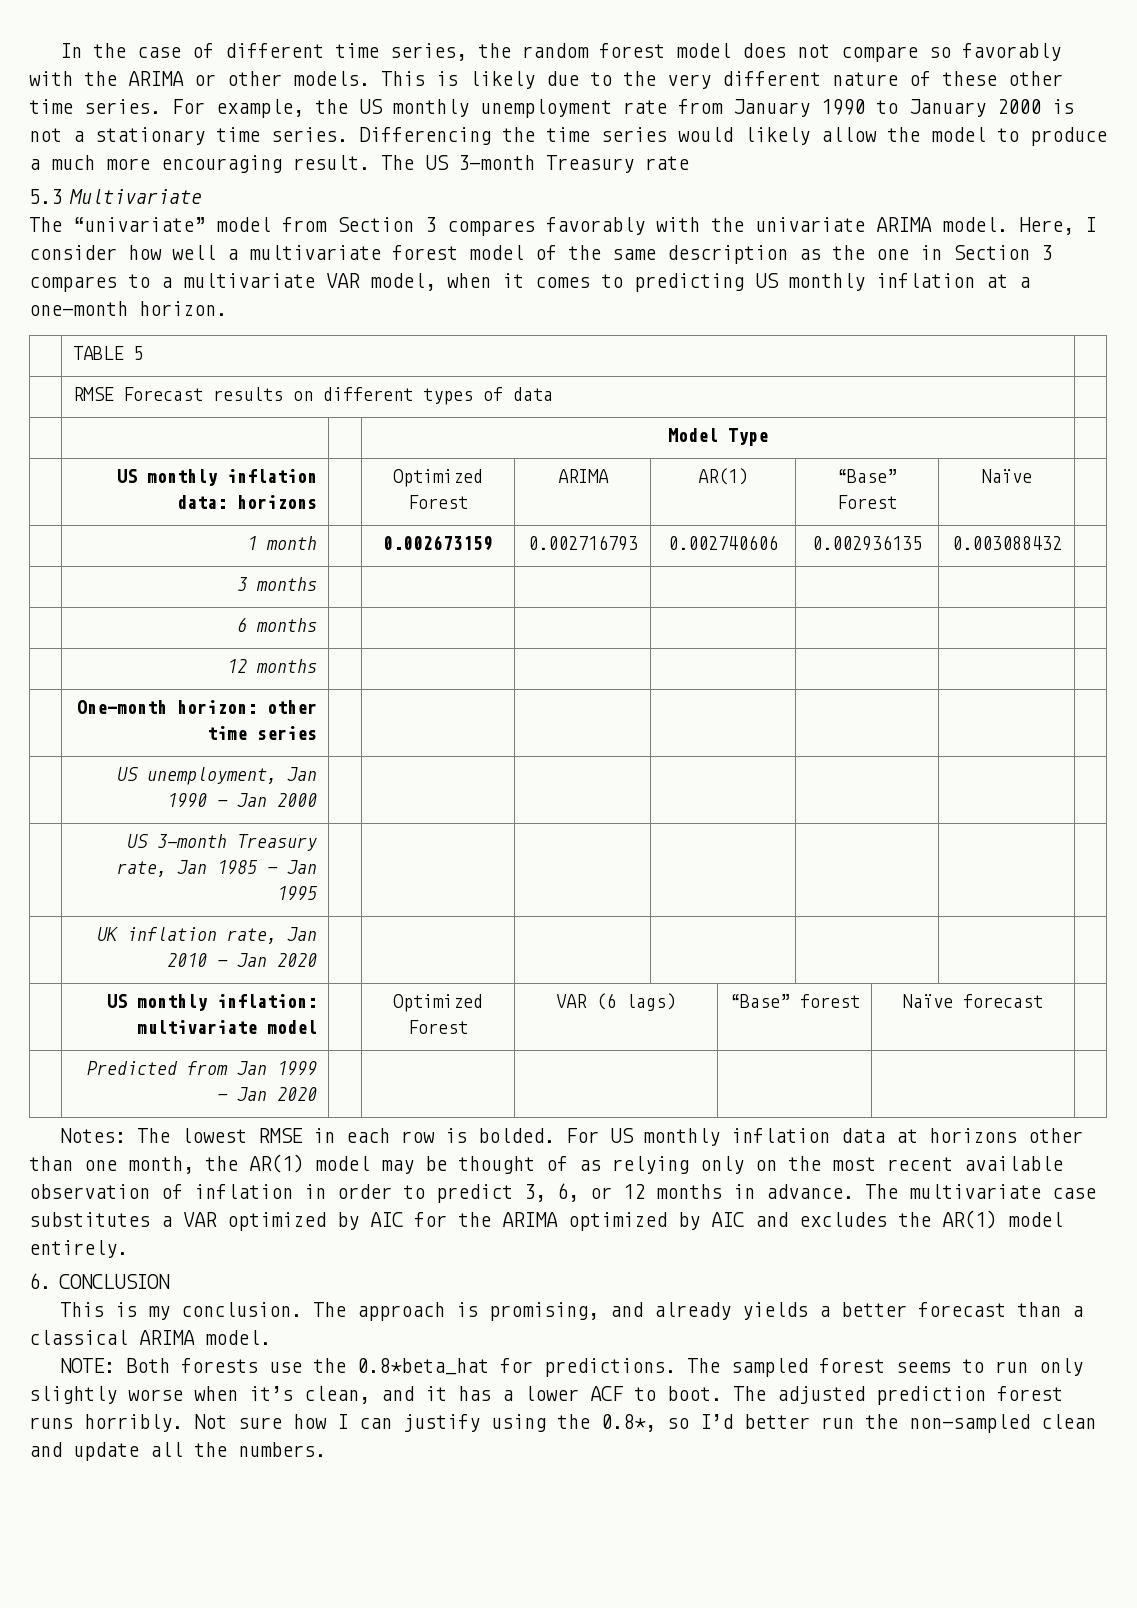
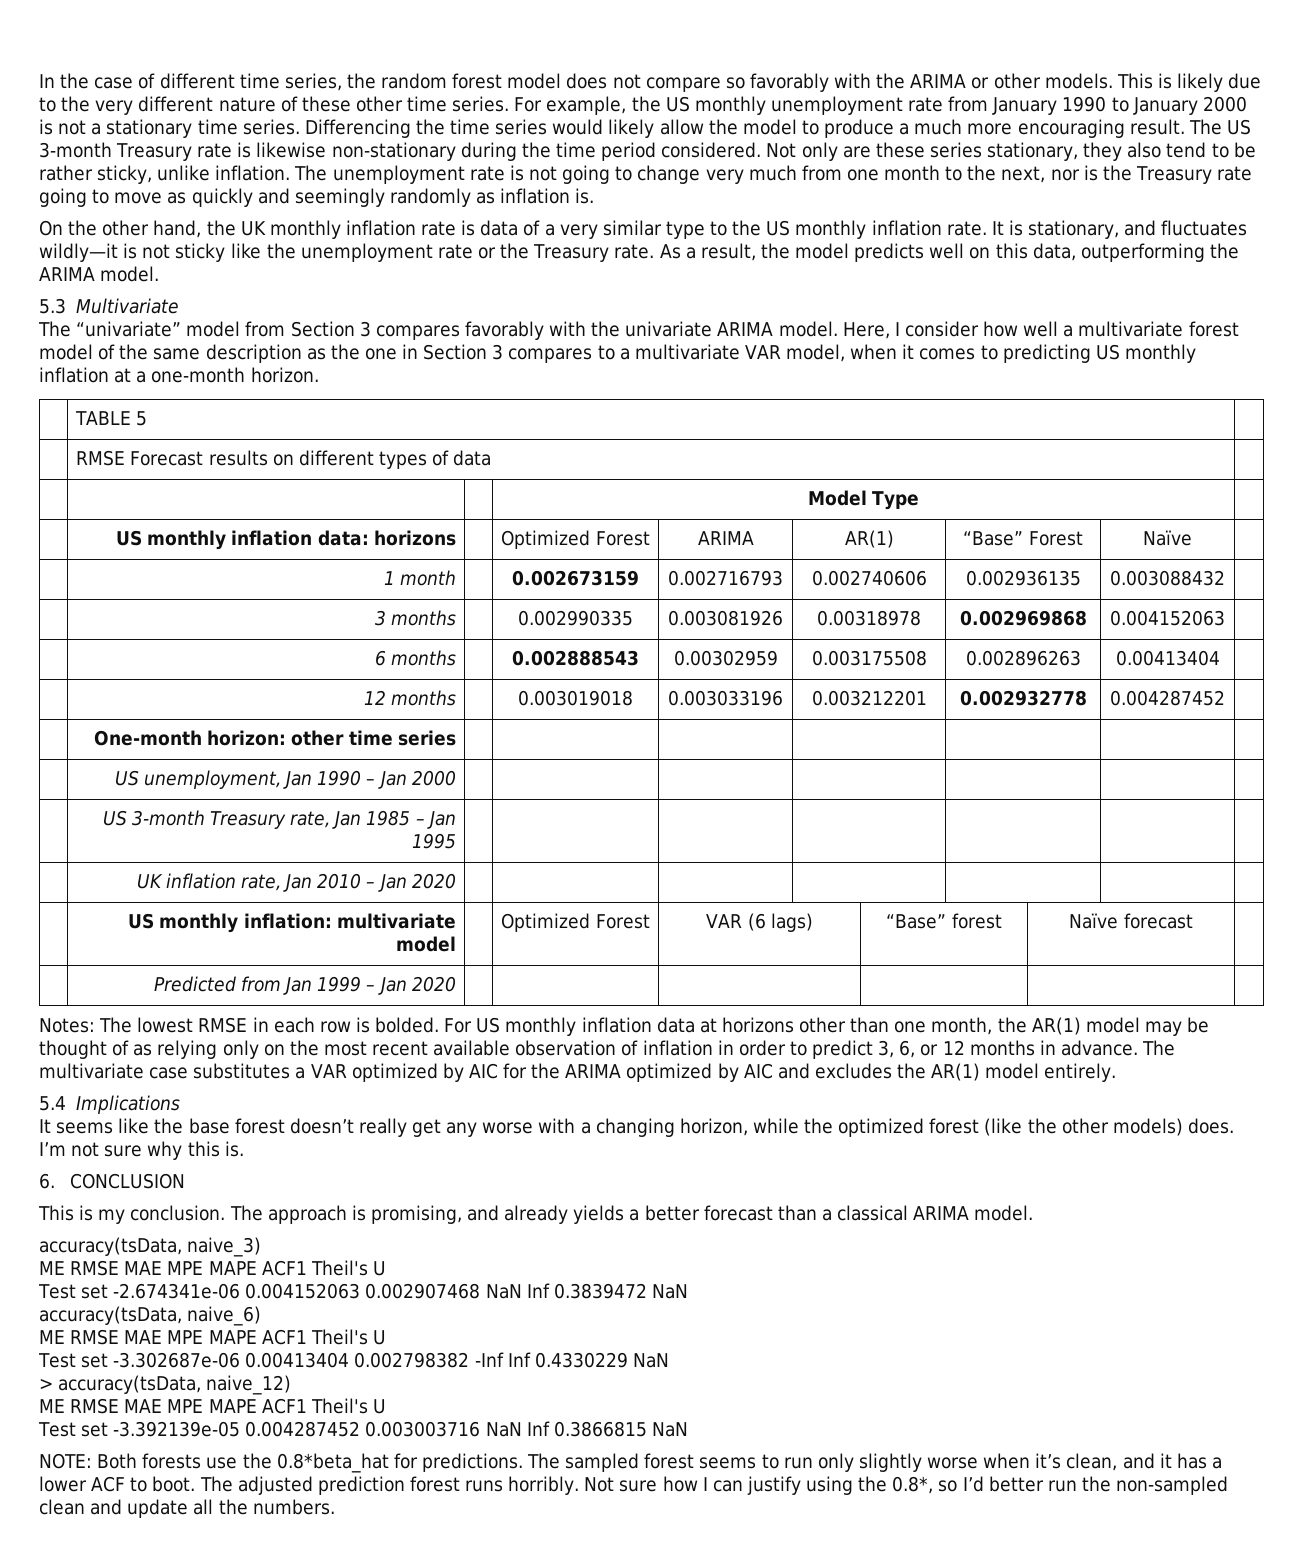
- The US 3-month Treasury rate
+ The US 3-month Treasury rate is likewise non-stationary during the time period considered. Not only are these series stationary, they also tend to be rather sticky, unlike inflation. The unemployment rate is not going to change very much from one month to the next, nor is the Treasury rate going to move as quickly and seemingly randomly as inflation is.
+ On the other hand, the UK monthly inflation rate is data of a very similar type to the US monthly inflation rate. It is stationary, and fluctuates wildly—it is not sticky like the unemployment rate or the Treasury rate. As a result, the model predicts well on this data, outperforming the ARIMA model.
- | 3 months | | | | | | |
- | 6 months | | | | | | |
- | 12 months | | | | | | |
+ | 3 months | | 0.002990335 | 0.003081926 | 0.00318978 | 0.002969868 | 0.004152063 |
+ | 6 months | | 0.002888543 | 0.00302959 | 0.003175508 | 0.002896263 | 0.00413404 |
+ | 12 months | | 0.003019018 | 0.003033196 | 0.003212201 | 0.002932778 | 0.004287452 |
+ 5.4 Implications
+ It seems like the base forest doesn’t really get any worse with a changing horizon, while the optimized forest (like the other models) does. I’m not sure why this is.
+ accuracy(tsData, naive_3)
+ ME RMSE MAE MPE MAPE ACF1 Theil's U
+ Test set -2.674341e-06 0.004152063 0.002907468 NaN Inf 0.3839472 NaN
+ accuracy(tsData, naive_6)
+ ME RMSE MAE MPE MAPE ACF1 Theil's U
+ Test set -3.302687e-06 0.00413404 0.002798382 -Inf Inf 0.4330229 NaN
+ > accuracy(tsData, naive_12)
+ ME RMSE MAE MPE MAPE ACF1 Theil's U
+ Test set -3.392139e-05 0.004287452 0.003003716 NaN Inf 0.3866815 NaN

